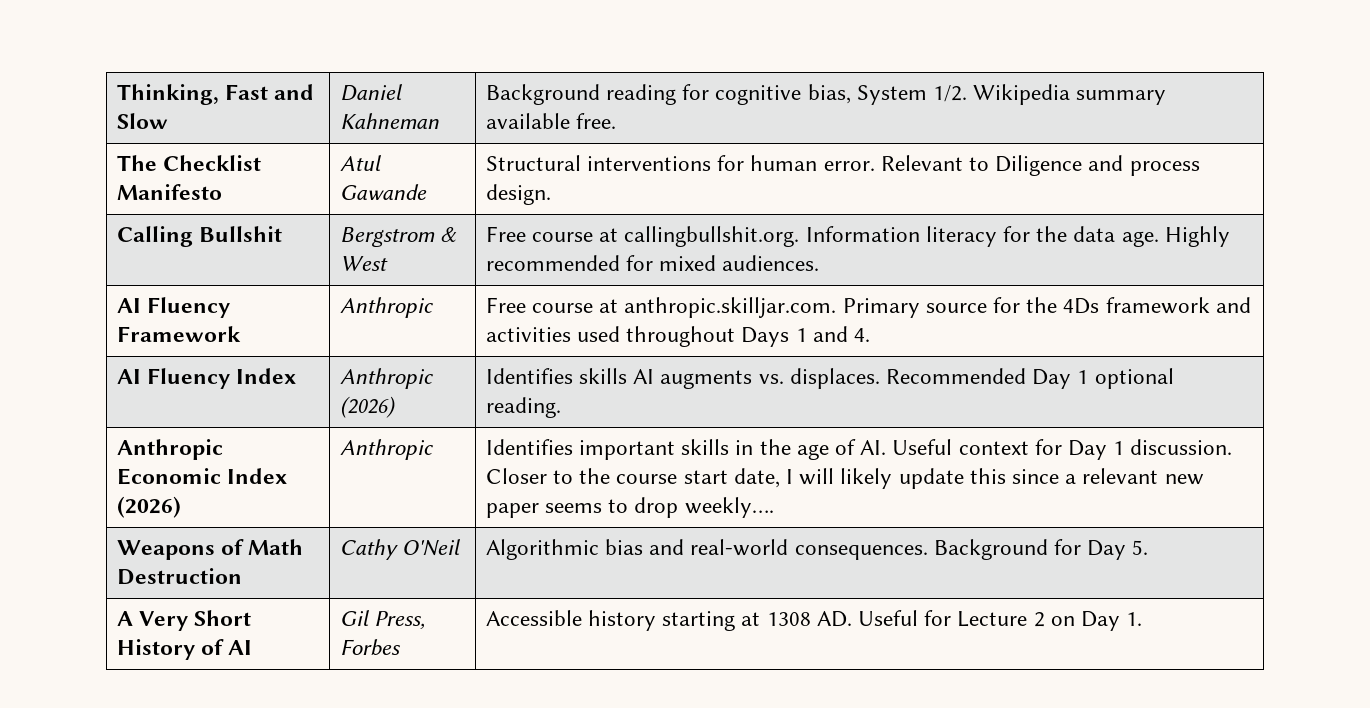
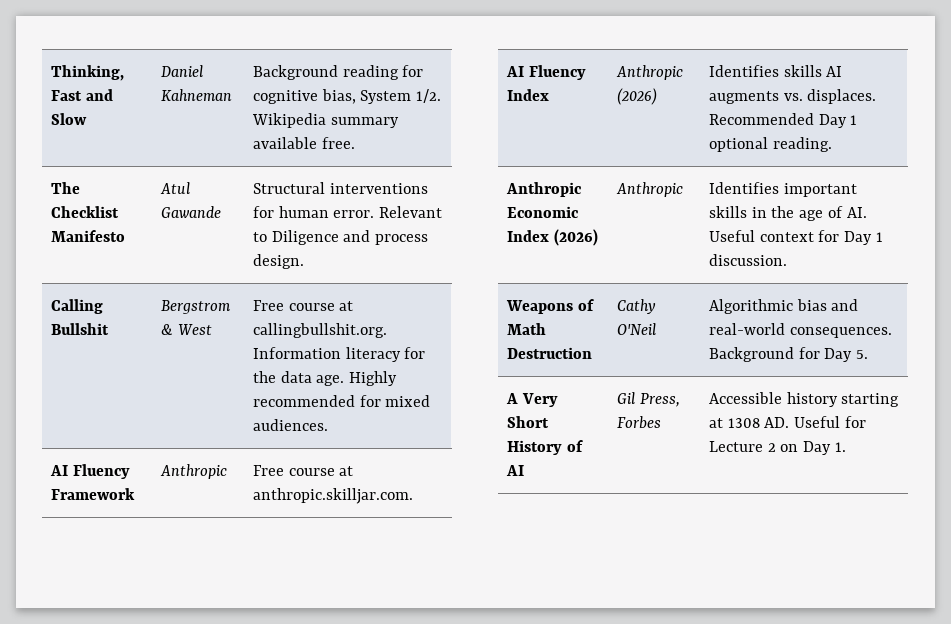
- AI Fluency Framework | Anthropic | Free course at anthropic.skilljar.com. Primary source for the 4Ds framework and activities used throughout Days 1 and 4.
+ AI Fluency Framework | Anthropic | Free course at anthropic.skilljar.com.
- Anthropic Economic Index (2026) | Anthropic | Identifies important skills in the age of AI. Useful context for Day 1 discussion. Closer to the course start date, I will likely update this since a relevant new paper seems to drop weekly….
+ Anthropic Economic Index (2026) | Anthropic | Identifies important skills in the age of AI. Useful context for Day 1 discussion.

